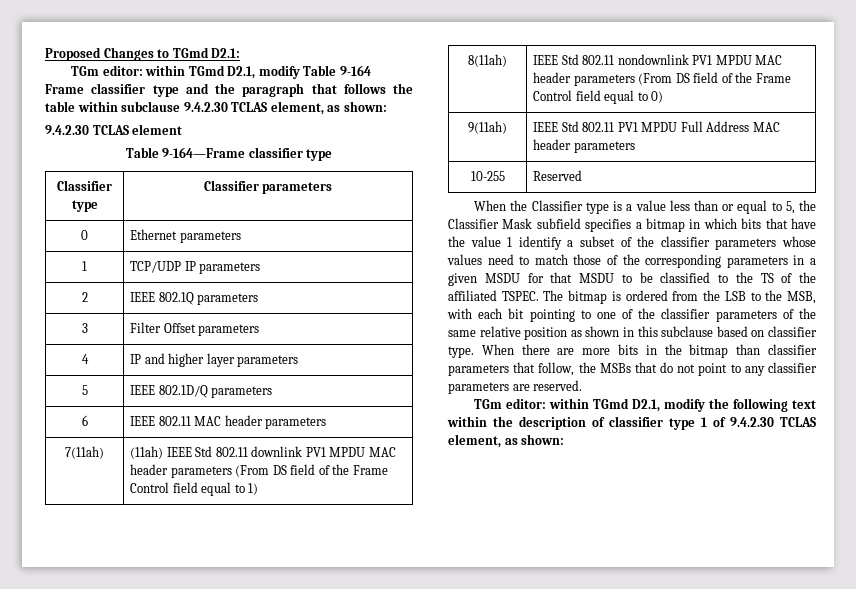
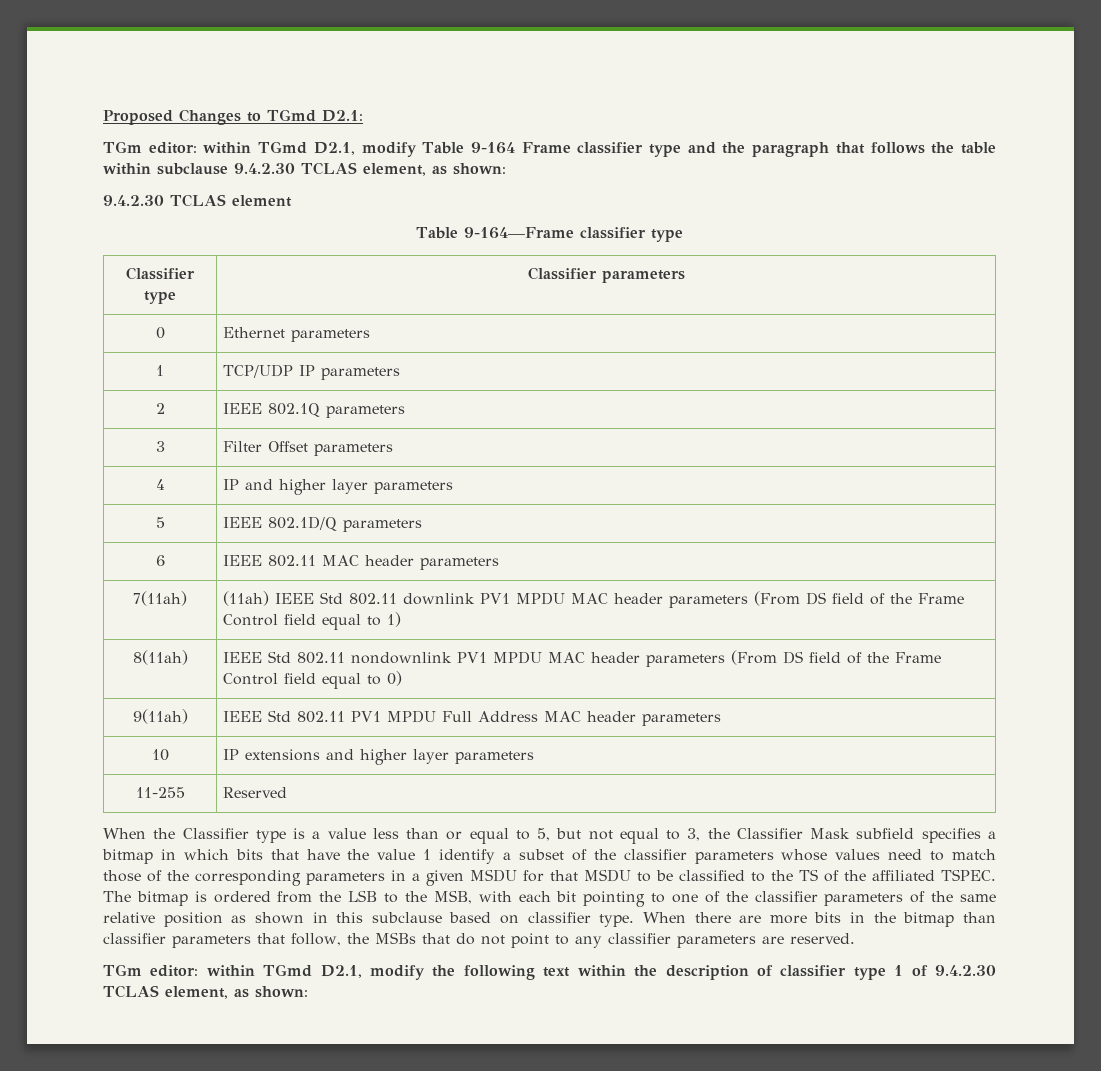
- 10-255 | Reserved
+ 10 | IP extensions and higher layer parameters
+ 11-255 | Reserved
- When the Classifier type is a value less than or equal to 5, the Classifier Mask subfield specifies a bitmap in which bits that have the value 1 identify a subset of the classifier parameters whose values need to match those of the corresponding parameters in a given MSDU for that MSDU to be classified to the TS of the affiliated TSPEC.
+ When the Classifier type is a value less than or equal to 5, but not equal to 3, the Classifier Mask subfield specifies a bitmap in which bits that have the value 1 identify a subset of the classifier parameters whose values need to match those of the corresponding parameters in a given MSDU for that MSDU to be classified to the TS of the affiliated TSPEC.

